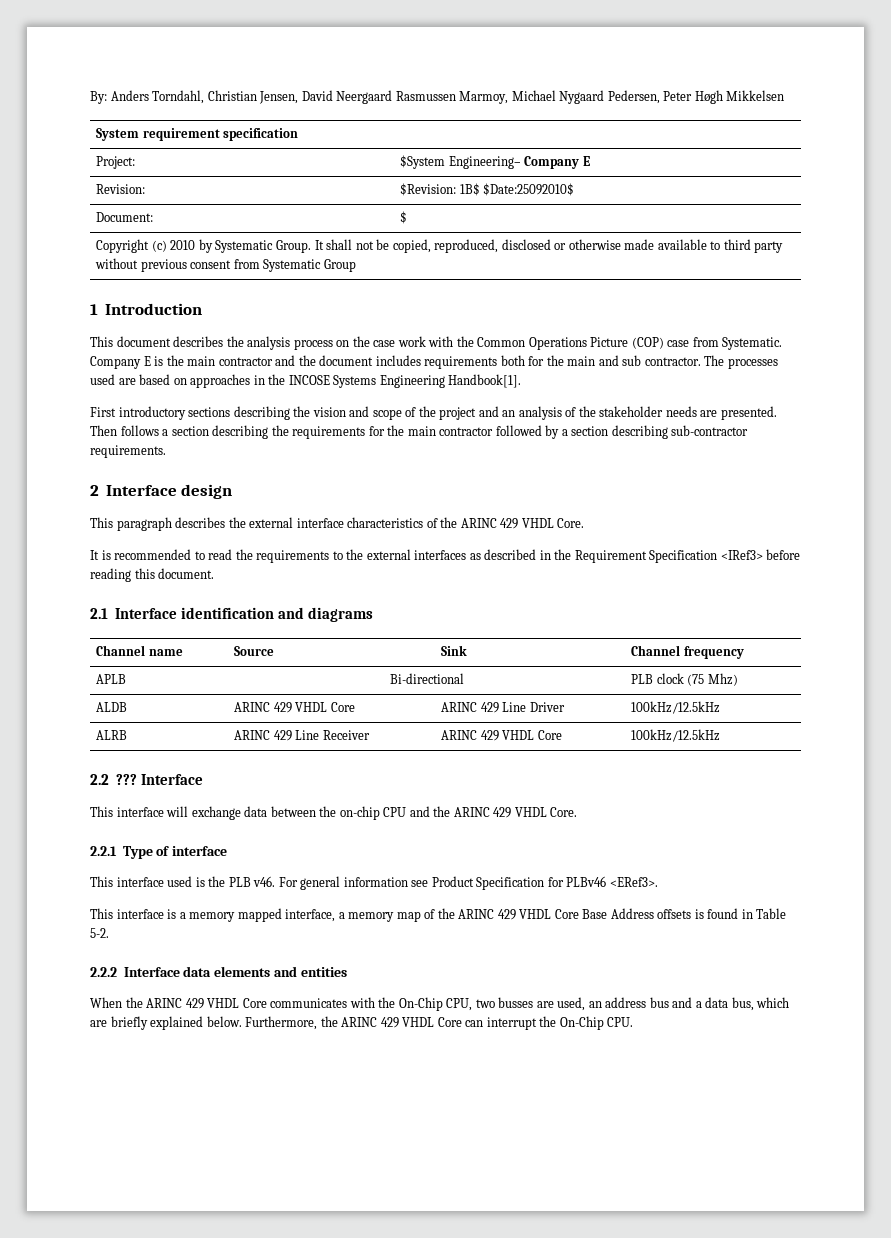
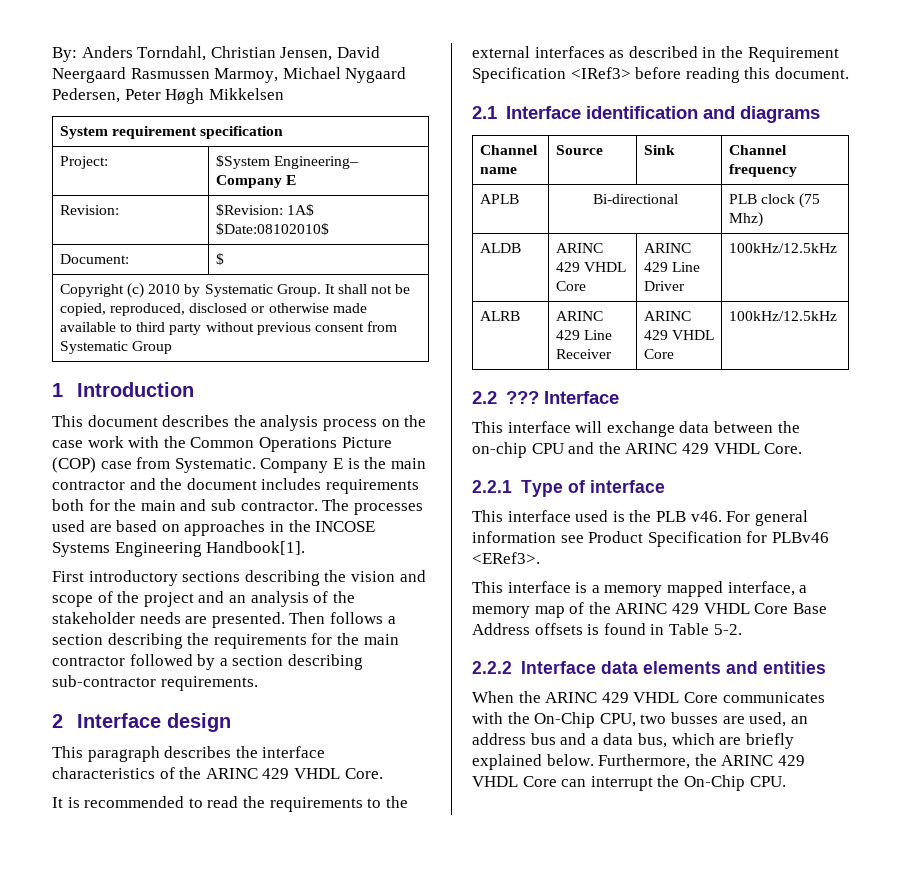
- Revision: | $Revision: 1B$ $Date:25092010$
+ Revision: | $Revision: 1A$ $Date:08102010$
- This paragraph describes the external interface characteristics of the ARINC 429 VHDL Core.
+ This paragraph describes the interface characteristics of the ARINC 429 VHDL Core.

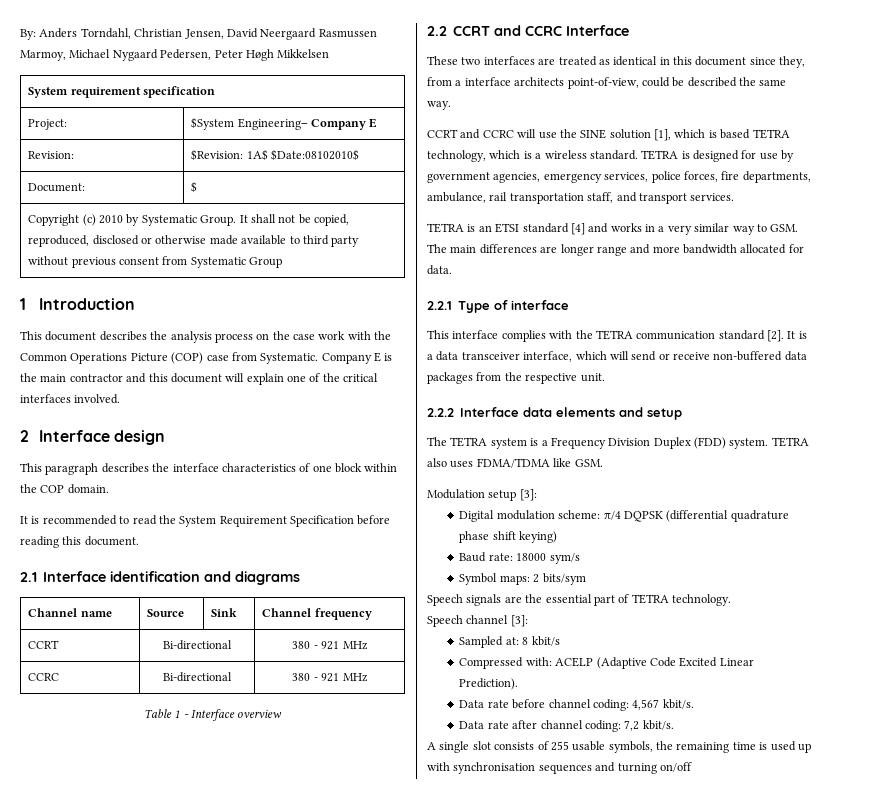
- Company E is the main contractor and the document includes requirements both for the main and sub contractor. The processes used are based on approaches in the INCOSE Systems Engineering Handbook[1].
- First introductory sections describing the vision and scope of the project and an analysis of the stakeholder needs are presented. Then follows a section describing the requirements for the main contractor followed by a section describing sub-contractor requirements.
+ Company E is the main contractor and this document will explain one of the critical interfaces involved.
- This paragraph describes the interface characteristics of the ARINC 429 VHDL Core.
+ This paragraph describes the interface characteristics of one block within the COP domain.
- It is recommended to read the requirements to the external interfaces as described in the Requirement Specification <IRef3> before reading this document.
+ It is recommended to read the System Requirement Specification before reading this document.
- APLB | Bi-directional | PLB clock (75 Mhz)
- ALDB | ARINC 429 VHDL Core | ARINC 429 Line Driver | 100kHz/12.5kHz
- ALRB | ARINC 429 Line Receiver | ARINC 429 VHDL Core | 100kHz/12.5kHz
- 2.2 ??? Interface
- This interface will exchange data between the on-chip CPU and the ARINC 429 VHDL Core.
+ CCRT | Bi-directional | 380 - 921 MHz
+ CCRC | Bi-directional | 380 - 921 MHz
+ Table 1 - Interface overview
+ 2.2 CCRT and CCRC Interface
+ These two interfaces are treated as identical in this document since they, from a interface architects point-of-view, could be described the same way.
+ CCRT and CCRC will use the SINE solution [1], which is based TETRA technology, which is a wireless standard. TETRA is designed for use by government agencies, emergency services, police forces, fire departments, ambulance, rail transportation staff, and transport services.
+ TETRA is an ETSI standard [4] and works in a very similar way to GSM. The main differences are longer range and more bandwidth allocated for data.
- This interface used is the PLB v46. For general information see Product Specification for PLBv46 <ERef3>.
- This interface is a memory mapped interface, a memory map of the ARINC 429 VHDL Core Base Address offsets is found in Table 5-2.
+ This interface complies with the TETRA communication standard [2]. It is a data transceiver interface, which will send or receive non-buffered data packages from the respective unit.
- 2.2.2 Interface data elements and entities
- When the ARINC 429 VHDL Core communicates with the On-Chip CPU, two busses are used, an address bus and a data bus, which are briefly explained below. Furthermore, the ARINC 429 VHDL Core can interrupt the On-Chip CPU.
+ 2.2.2 Interface data elements and setup
+ The TETRA system is a Frequency Division Duplex (FDD) system. TETRA also uses FDMA/TDMA like GSM.
+ Modulation setup [3]:
+ Digital modulation scheme: π/4 DQPSK (differential quadrature phase shift keying)
+ Baud rate: 18000 sym/s
+ Symbol maps: 2 bits/sym
+ Speech signals are the essential part of TETRA technology.
+ Speech channel [3]:
+ Sampled at: 8 kbit/s
+ Compressed with: ACELP (Adaptive Code Excited Linear Prediction).
+ Data rate before channel coding: 4,567 kbit/s.
+ Data rate after channel coding: 7,2 kbit/s.
+ A single slot consists of 255 usable symbols, the remaining time is used up with synchronisation sequences and turning on/off

